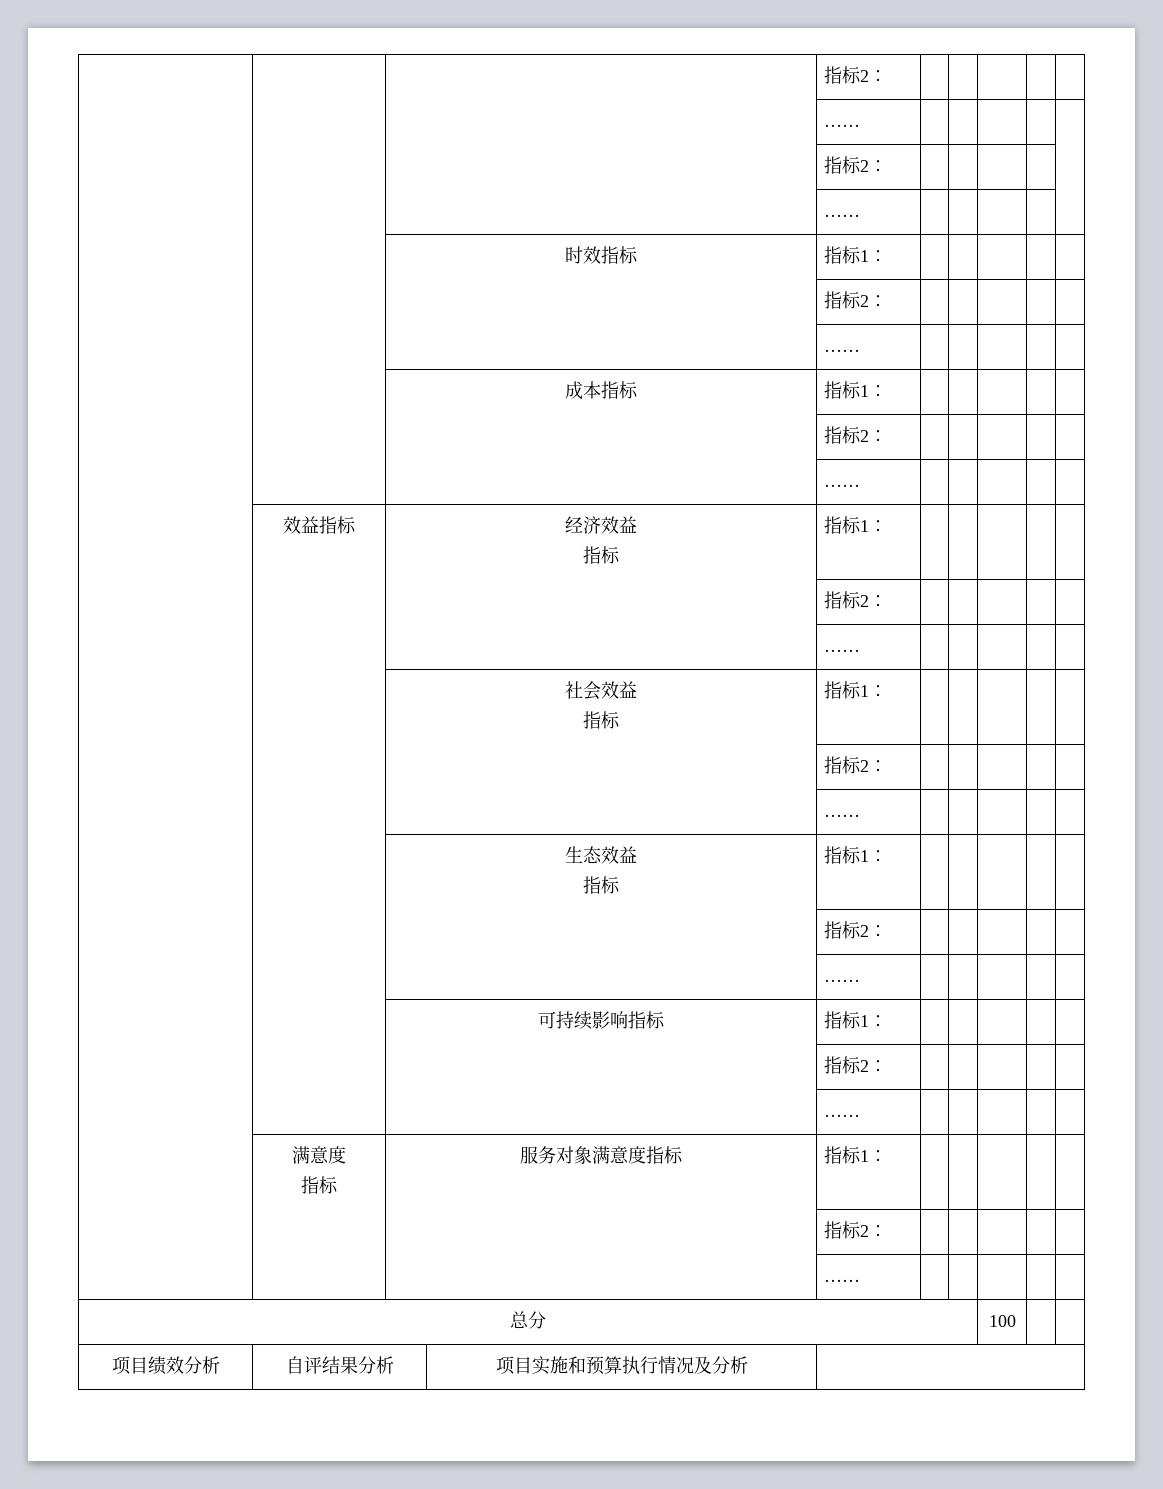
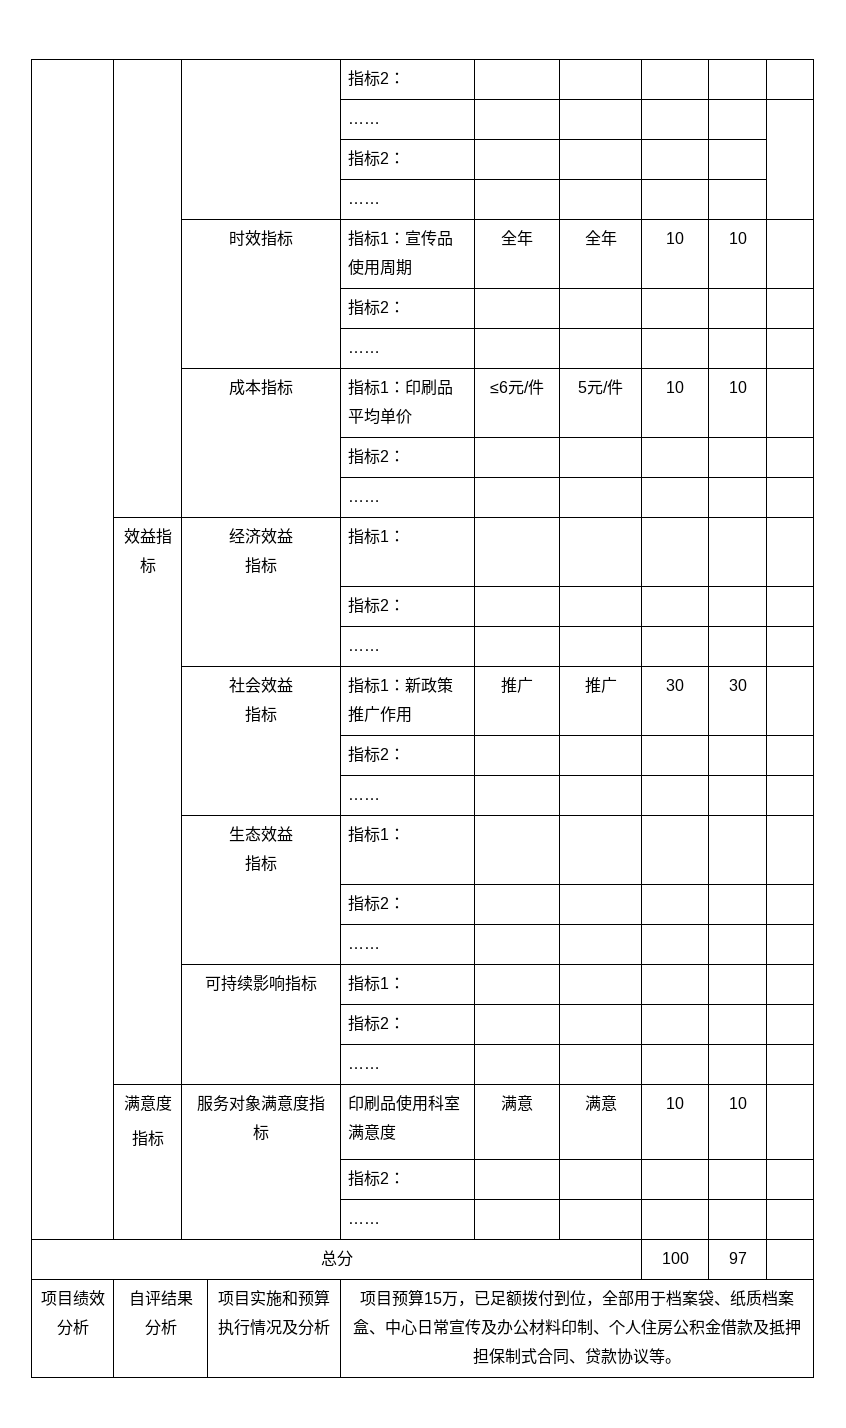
- | | 时效指标 | 指标1： | | | | |
+ | | 时效指标 | 指标1：宣传品使用周期 | 全年 | 全年 | 10 | 10 |
- | | 成本指标 | 指标1： | | | | |
+ | | 成本指标 | 指标1：印刷品平均单价 | ≤6元/件 | 5元/件 | 10 | 10 |
  | | 社会效益
- 指标 | 指标1： | | | | |
+ 指标 | 指标1：新政策推广作用 | 推广 | 推广 | 30 | 30 |
  | 满意度
- 指标 | 服务对象满意度指标 | 指标1： | | | | |
+ 指标 | 服务对象满意度指标 | 印刷品使用科室满意度 | 满意 | 满意 | 10 | 10 |
- 总分 | 100 | |
+ 总分 | 100 | 97 |
+ 项目预算15万，已足额拨付到位，全部用于档案袋、纸质档案盒、中心日常宣传及办公材料印制、个人住房公积金借款及抵押担保制式合同、贷款协议等。

